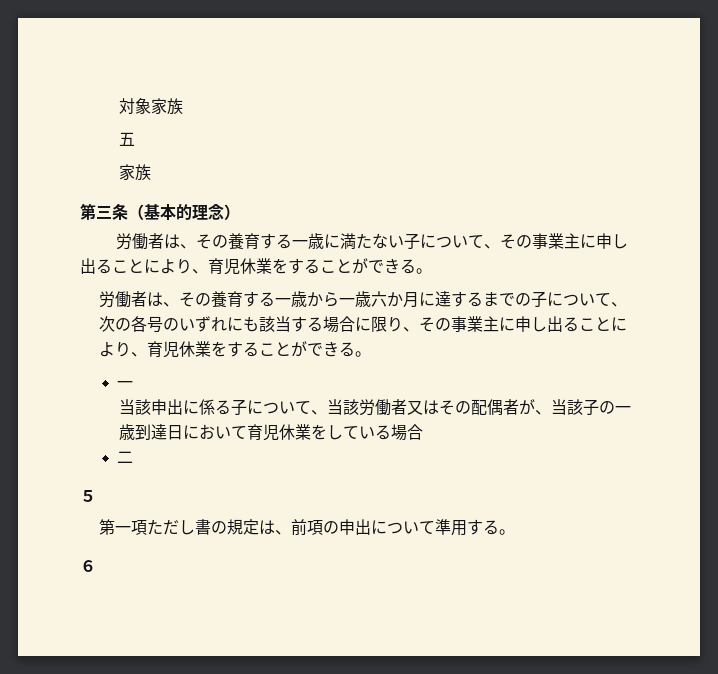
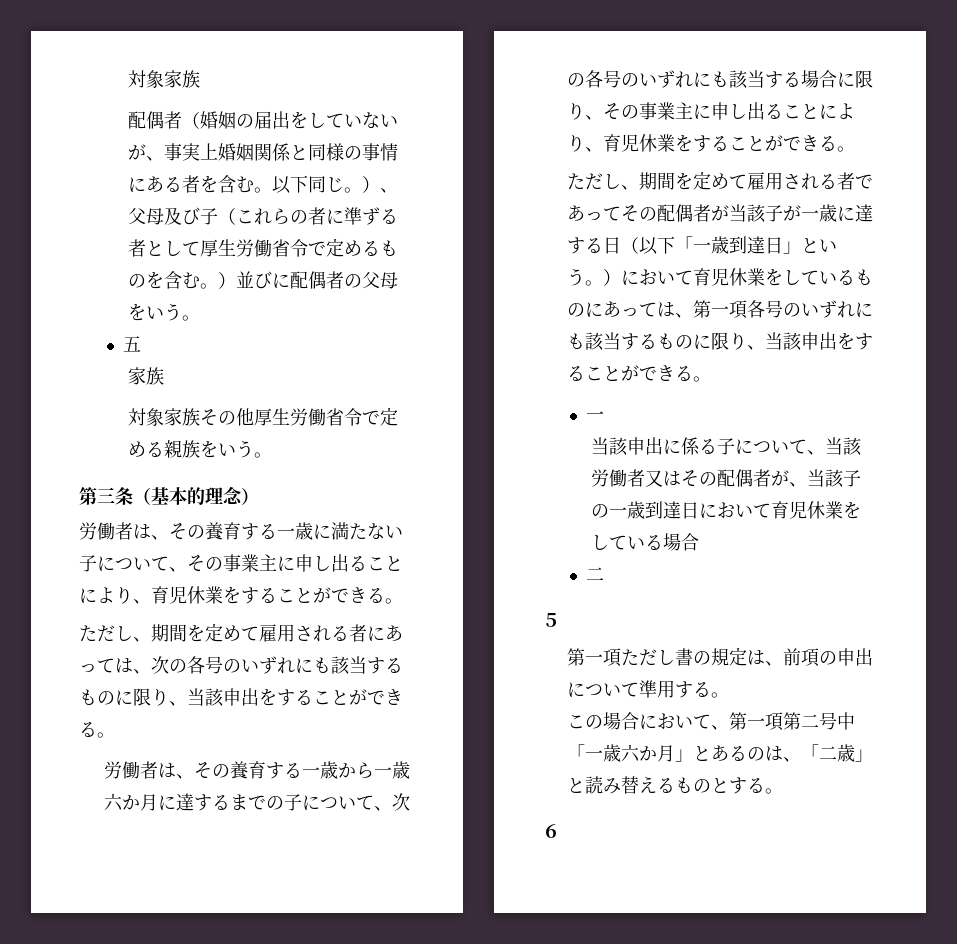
+ 配偶者（婚姻の届出をしていないが、事実上婚姻関係と同様の事情にある者を含む。以下同じ。）、父母及び子（これらの者に準ずる者として厚生労働省令で定めるものを含む。）並びに配偶者の父母をいう。
  五
  家族
+ 対象家族その他厚生労働省令で定める親族をいう。
+ ただし、期間を定めて雇用される者にあっては、次の各号のいずれにも該当するものに限り、当該申出をすることができる。
+ ただし、期間を定めて雇用される者であってその配偶者が当該子が一歳に達する日（以下「一歳到達日」という。）において育児休業をしているものにあっては、第一項各号のいずれにも該当するものに限り、当該申出をすることができる。
+ この場合において、第一項第二号中「一歳六か月」とあるのは、「二歳」と読み替えるものとする。

